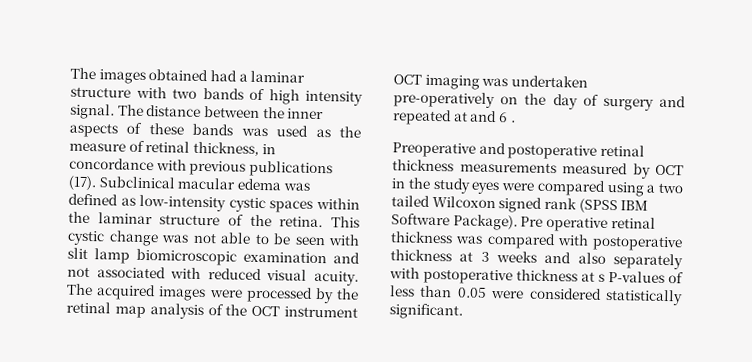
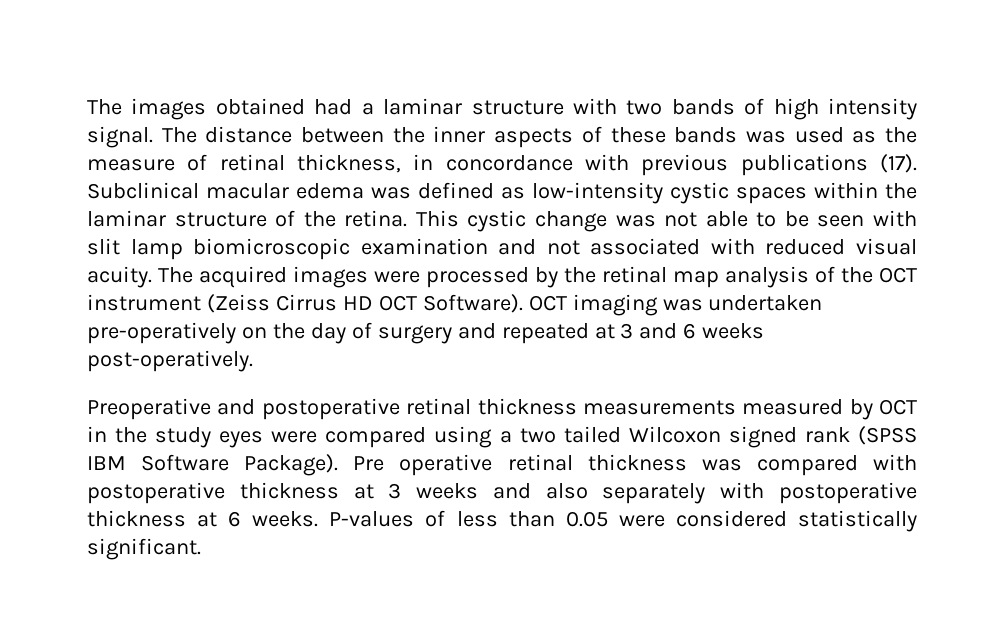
- The acquired images were processed by the retinal map analysis of the OCT instrument OCT imaging was undertaken pre-operatively on the day of surgery and repeated at and 6 .
+ The acquired images were processed by the retinal map analysis of the OCT instrument (Zeiss Cirrus HD OCT Software). OCT imaging was undertaken pre-operatively on the day of surgery and repeated at 3 and 6 weeks post-operatively.
- Pre operative retinal thickness was compared with postoperative thickness at 3 weeks and also separately with postoperative thickness at s P-values of less than 0.05 were considered statistically significant.
+ Pre operative retinal thickness was compared with postoperative thickness at 3 weeks and also separately with postoperative thickness at 6 weeks. P-values of less than 0.05 were considered statistically significant.

